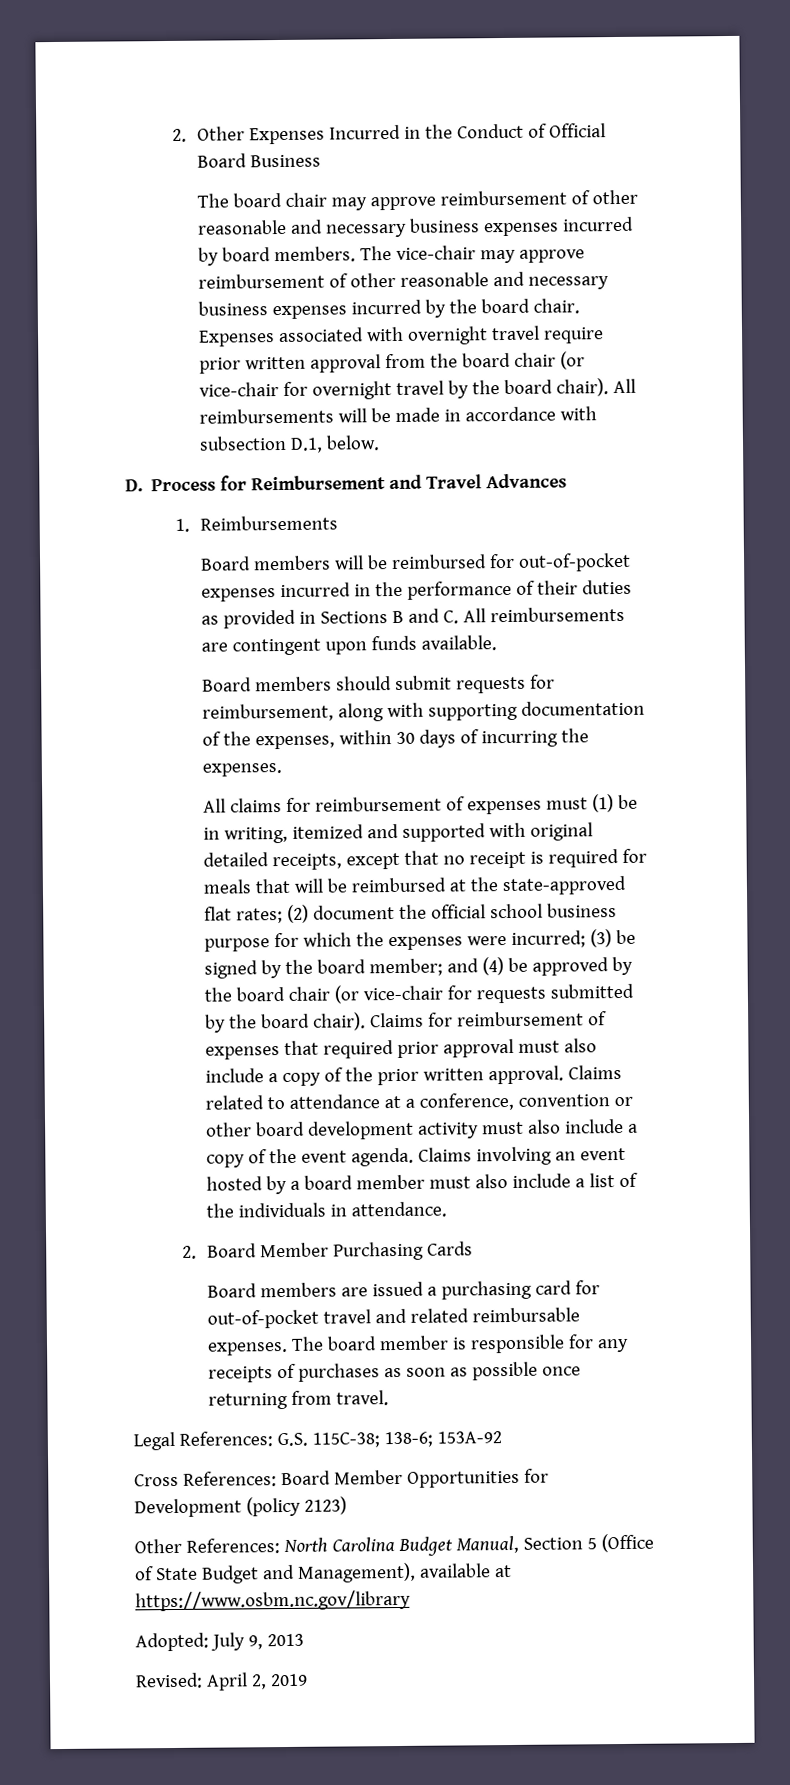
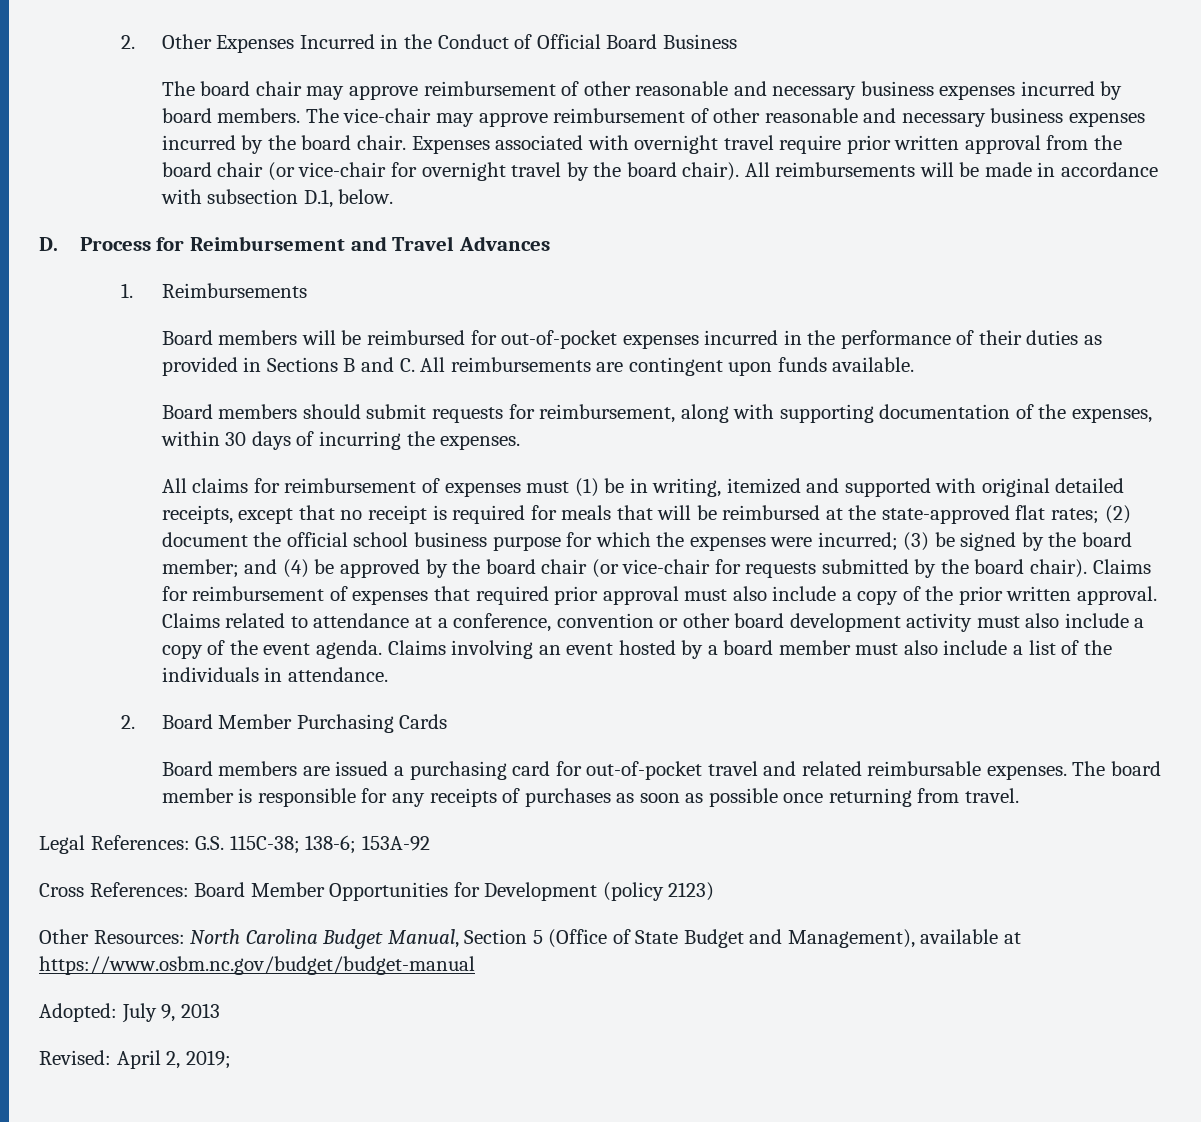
- Other References: North Carolina Budget Manual, Section 5 (Office of State Budget and Management), available at https://www.osbm.nc.gov/library
+ Other Resources: North Carolina Budget Manual, Section 5 (Office of State Budget and Management), available at https://www.osbm.nc.gov/budget/budget-manual
- Revised: April 2, 2019
+ Revised: April 2, 2019;

